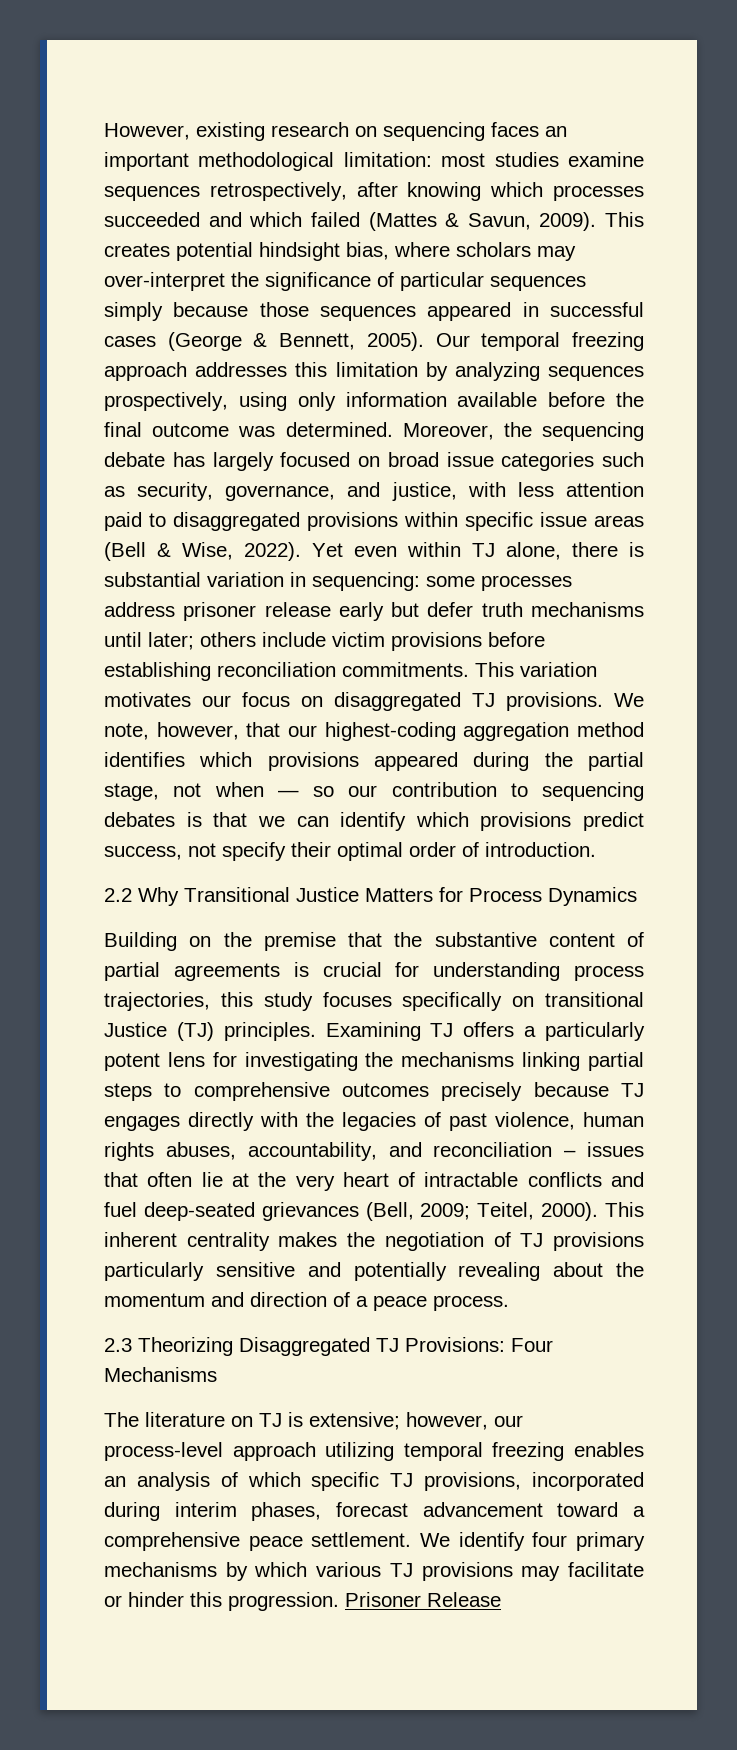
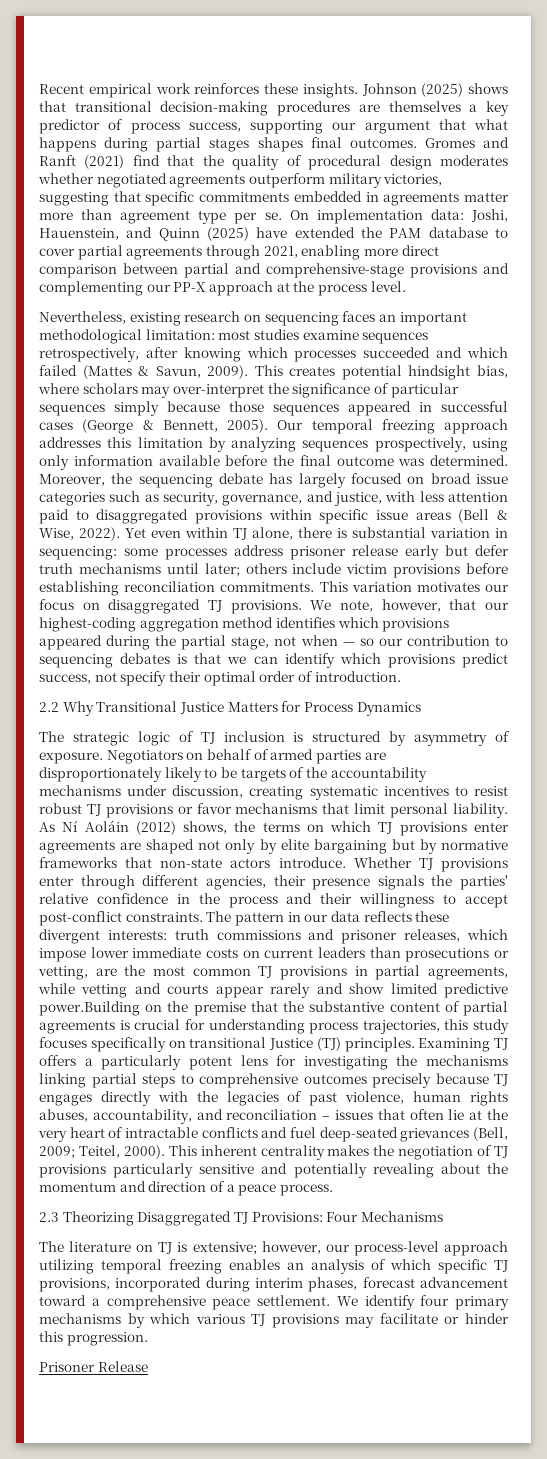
- However, existing research on sequencing faces an important methodological limitation: most studies examine sequences retrospectively, after knowing which processes succeeded and which failed (Mattes & Savun, 2009).
+ Recent empirical work reinforces these insights. Johnson (2025) shows that transitional decision-making procedures are themselves a key predictor of process success, supporting our argument that what happens during partial stages shapes final outcomes. Gromes and Ranft (2021) find that the quality of procedural design moderates whether negotiated agreements outperform military victories, suggesting that specific commitments embedded in agreements matter more than agreement type per se. On implementation data: Joshi, Hauenstein, and Quinn (2025) have extended the PAM database to cover partial agreements through 2021, enabling more direct comparison between partial and comprehensive-stage provisions and complementing our PP-X approach at the process level.
+ Nevertheless, existing research on sequencing faces an important methodological limitation: most studies examine sequences retrospectively, after knowing which processes succeeded and which failed (Mattes & Savun, 2009).
- Building on the premise that the substantive content of partial agreements is crucial for understanding process trajectories, this study focuses specifically on transitional Justice (TJ) principles.
+ The strategic logic of TJ inclusion is structured by asymmetry of exposure. Negotiators on behalf of armed parties are disproportionately likely to be targets of the accountability mechanisms under discussion, creating systematic incentives to resist robust TJ provisions or favor mechanisms that limit personal liability. As Ní Aoláin (2012) shows, the terms on which TJ provisions enter agreements are shaped not only by elite bargaining but by normative frameworks that non-state actors introduce. Whether TJ provisions enter through different agencies, their presence signals the parties' relative confidence in the process and their willingness to accept post-conflict constraints. The pattern in our data reflects these divergent interests: truth commissions and prisoner releases, which impose lower immediate costs on current leaders than prosecutions or vetting, are the most common TJ provisions in partial agreements, while vetting and courts appear rarely and show limited predictive power.Building on the premise that the substantive content of partial agreements is crucial for understanding process trajectories, this study focuses specifically on transitional Justice (TJ) principles.
- We identify four primary mechanisms by which various TJ provisions may facilitate or hinder this progression. Prisoner Release
+ We identify four primary mechanisms by which various TJ provisions may facilitate or hinder this progression.
+ Prisoner Release

